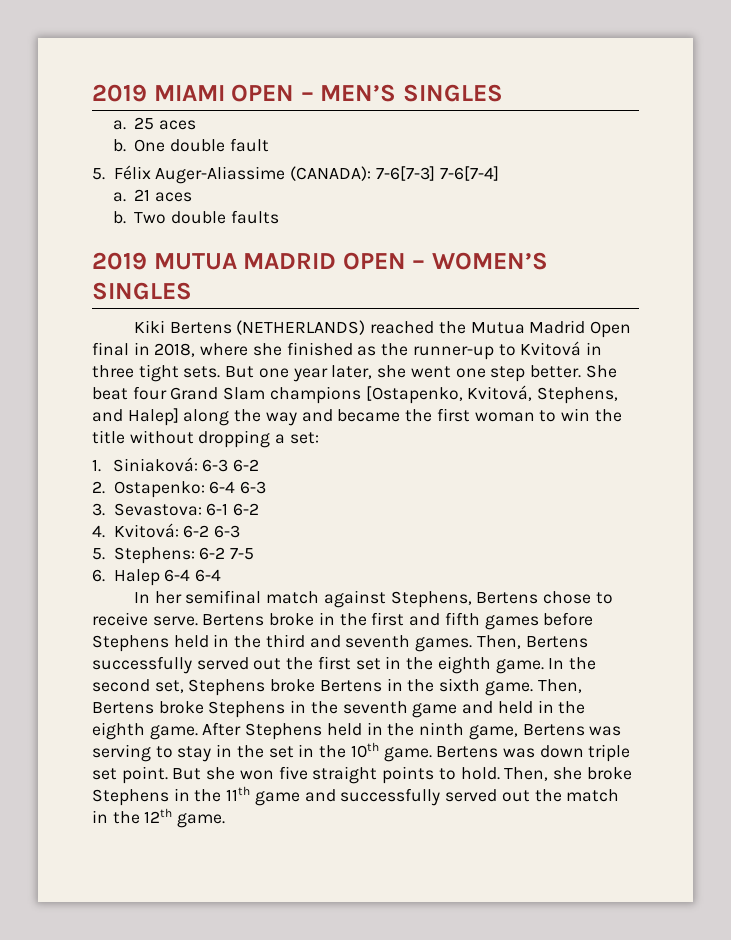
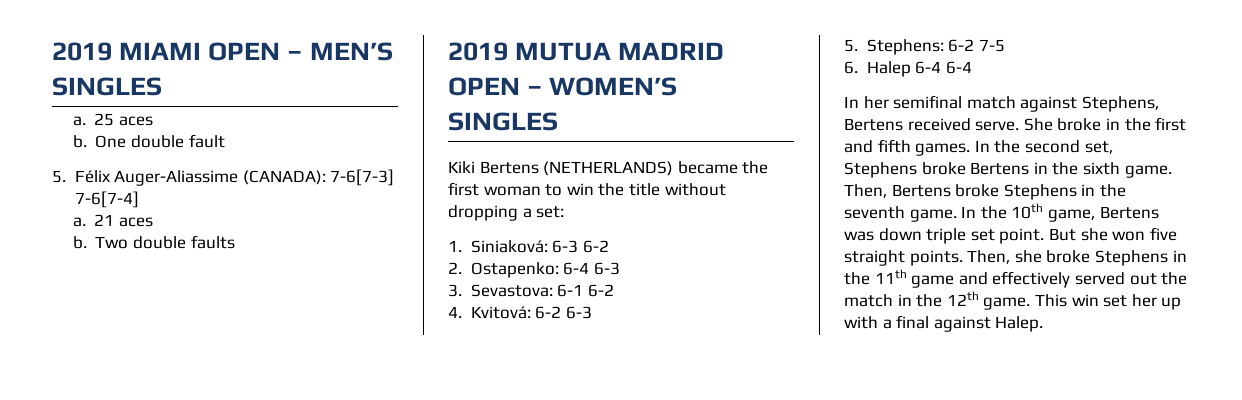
- Kiki Bertens (NETHERLANDS) reached the Mutua Madrid Open final in 2018, where she finished as the runner-up to Kvitová in three tight sets. But one year later, she went one step better. She beat four Grand Slam champions [Ostapenko, Kvitová, Stephens, and Halep] along the way and became the first woman to win the title without dropping a set:
+ Kiki Bertens (NETHERLANDS) became the first woman to win the title without dropping a set:
- In her semifinal match against Stephens, Bertens chose to receive serve. Bertens broke in the first and fifth games before Stephens held in the third and seventh games. Then, Bertens successfully served out the first set in the eighth game.
+ In her semifinal match against Stephens, Bertens received serve. She broke in the first and fifth games.
- Then, Bertens broke Stephens in the seventh game and held in the eighth game. After Stephens held in the ninth game, Bertens was serving to stay in the set in the 10th game. Bertens was down triple set point.
+ Then, Bertens broke Stephens in the seventh game. In the 10th game, Bertens was down triple set point.
- But she won five straight points to hold.
+ But she won five straight points.
- Then, she broke Stephens in the 11th game and successfully served out the match in the 12th game.
+ Then, she broke Stephens in the 11th game and effectively served out the match in the 12th game.
+ This win set her up with a final against Halep.

